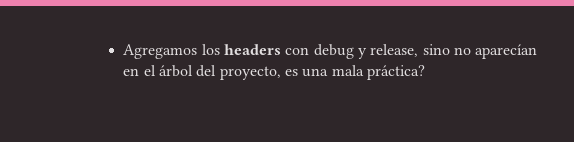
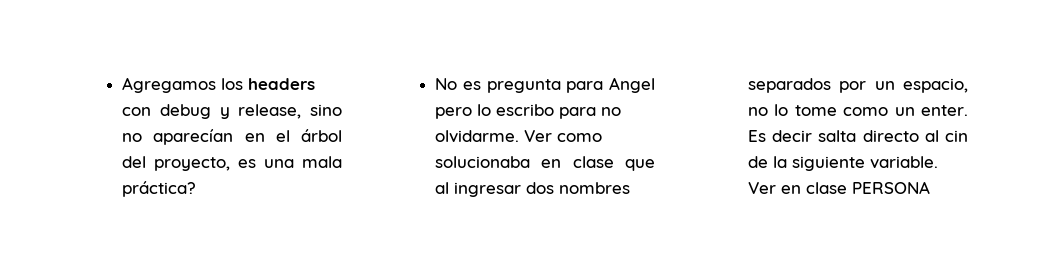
+ No es pregunta para Angel pero lo escribo para no olvidarme. Ver como solucionaba en clase que al ingresar dos nombres separados por un espacio, no lo tome como un enter. Es decir salta directo al cin de la siguiente variable. Ver en clase PERSONA

